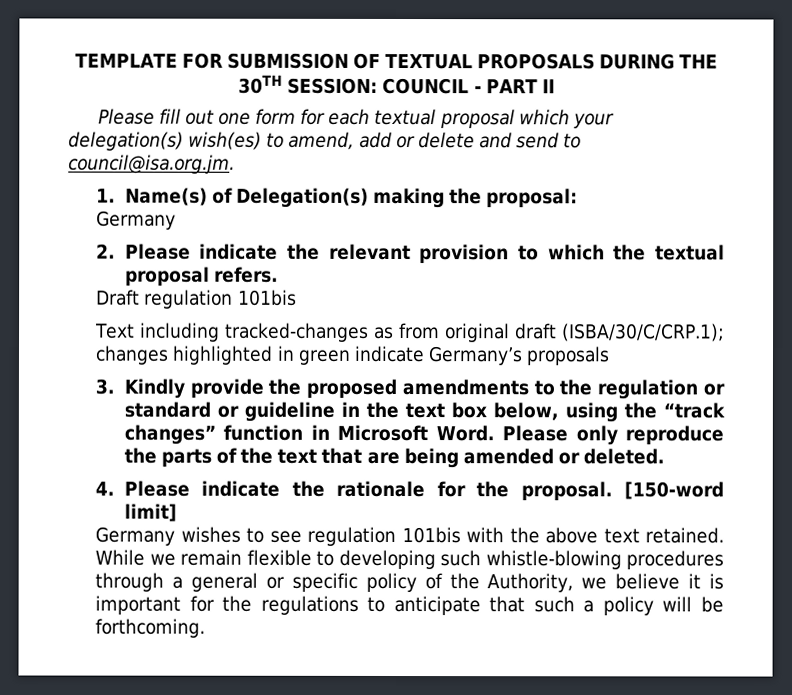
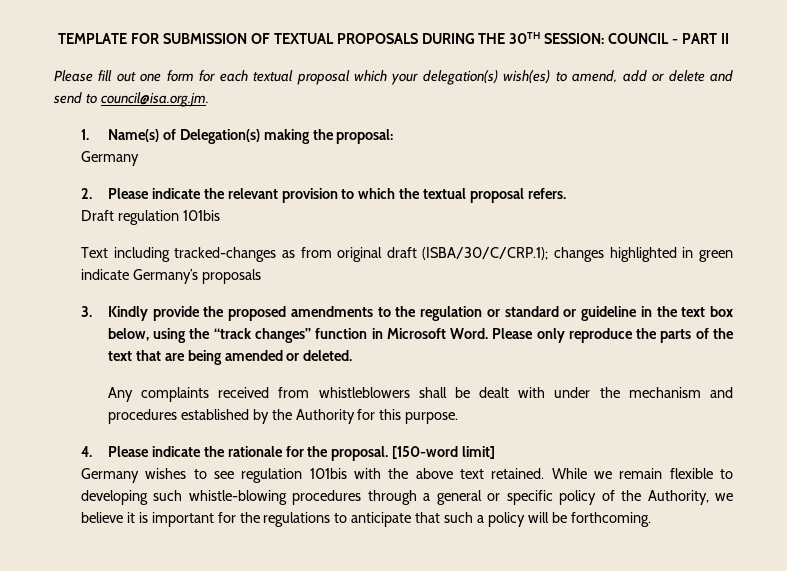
+ Any complaints received from whistleblowers shall be dealt with under the mechanism and procedures established by the Authority for this purpose.

